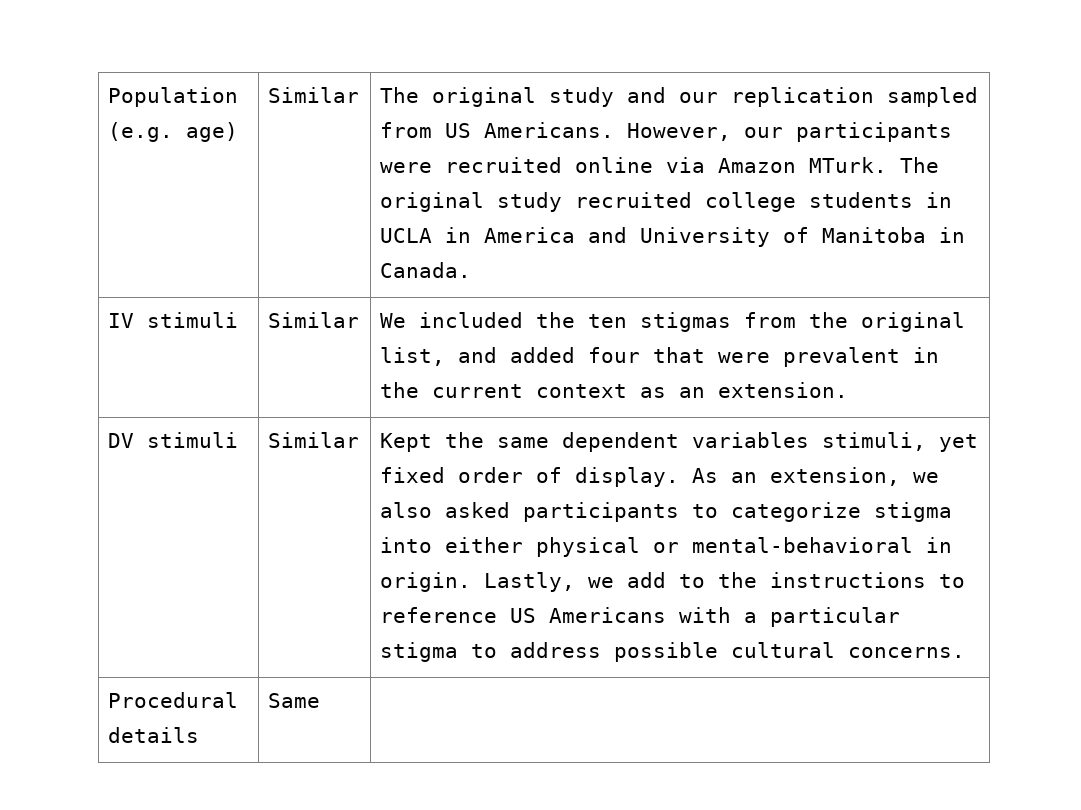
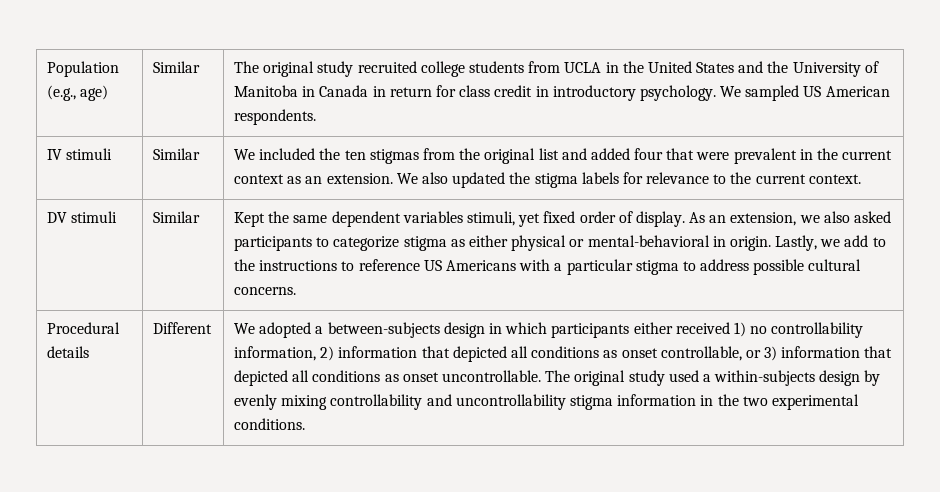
- Population (e.g. age) | Similar | The original study and our replication sampled from US Americans. However, our participants were recruited online via Amazon MTurk. The original study recruited college students in UCLA in America and University of Manitoba in Canada.
+ Population (e.g., age) | Similar | The original study recruited college students from UCLA in the United States and the University of Manitoba in Canada in return for class credit in introductory psychology. We sampled US American respondents.
- IV stimuli | Similar | We included the ten stigmas from the original list, and added four that were prevalent in the current context as an extension.
+ IV stimuli | Similar | We included the ten stigmas from the original list and added four that were prevalent in the current context as an extension. We also updated the stigma labels for relevance to the current context.
- As an extension, we also asked participants to categorize stigma into either physical or mental-behavioral in origin.
+ As an extension, we also asked participants to categorize stigma as either physical or mental-behavioral in origin.
- Same
+ Different | We adopted a between-subjects design in which participants either received 1) no controllability information, 2) information that depicted all conditions as onset controllable, or 3) information that depicted all conditions as onset uncontrollable. The original study used a within-subjects design by evenly mixing controllability and uncontrollability stigma information in the two experimental conditions.

